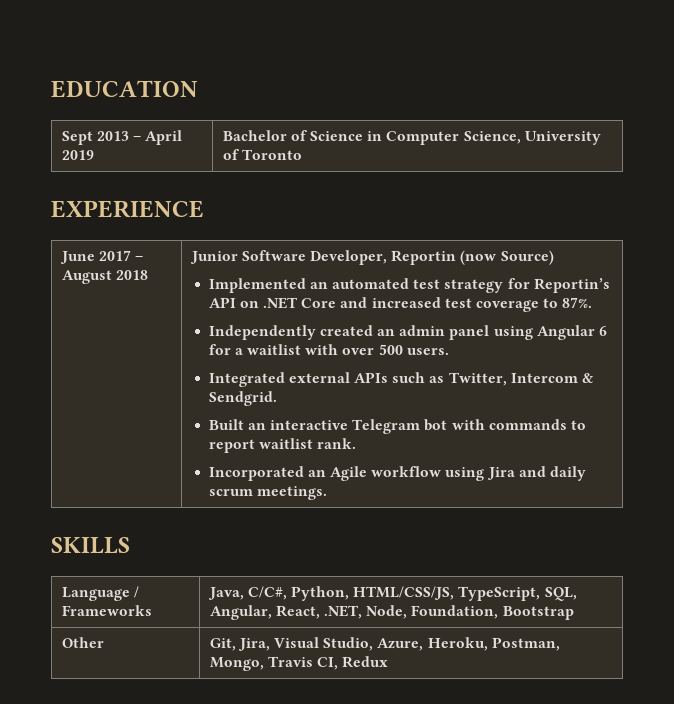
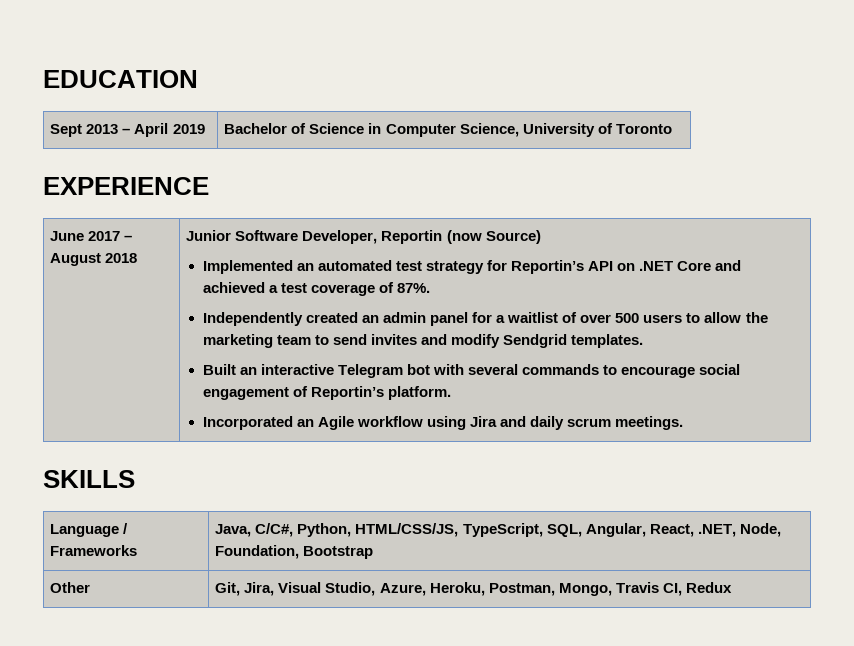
- Implemented an automated test strategy for Reportin’s API on .NET Core and increased test coverage to 87%.
+ Implemented an automated test strategy for Reportin’s API on .NET Core and achieved a test coverage of 87%.
- Independently created an admin panel using Angular 6 for a waitlist with over 500 users.
- Integrated external APIs such as Twitter, Intercom & Sendgrid.
+ Independently created an admin panel for a waitlist of over 500 users to allow the marketing team to send invites and modify Sendgrid templates.
- Built an interactive Telegram bot with commands to report waitlist rank.
+ Built an interactive Telegram bot with several commands to encourage social engagement of Reportin’s platform.

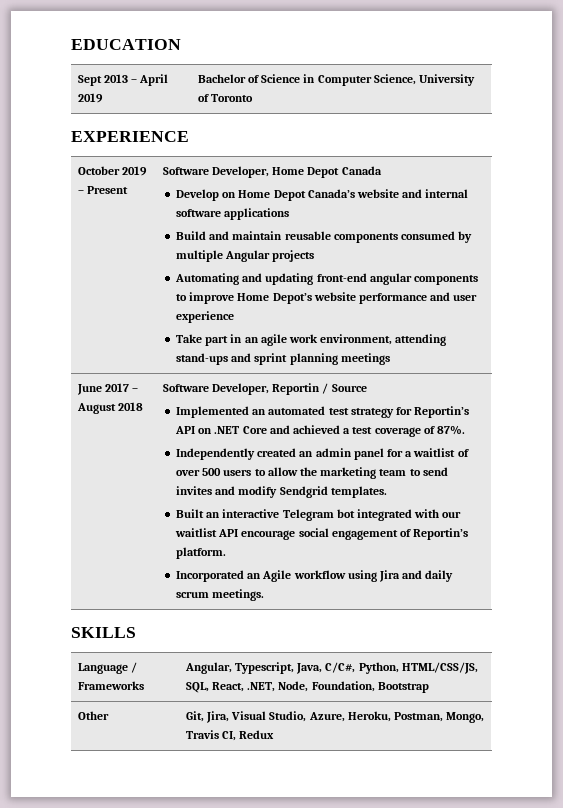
+ October 2019 – Present | Software Developer, Home Depot Canada
+ Develop on Home Depot Canada’s website and internal software applications
+ Build and maintain reusable components consumed by multiple Angular projects
+ Automating and updating front-end angular components to improve Home Depot’s website performance and user experience
+ Take part in an agile work environment, attending stand-ups and sprint planning meetings
- Junior Software Developer, Reportin (now Source)
+ Software Developer, Reportin / Source
- Built an interactive Telegram bot with several commands to encourage social engagement of Reportin’s platform.
+ Built an interactive Telegram bot integrated with our waitlist API encourage social engagement of Reportin’s platform.
- Language / Frameworks | Java, C/C#, Python, HTML/CSS/JS, TypeScript, SQL, Angular, React, .NET, Node, Foundation, Bootstrap
+ Language / Frameworks | Angular, Typescript, Java, C/C#, Python, HTML/CSS/JS, SQL, React, .NET, Node, Foundation, Bootstrap

